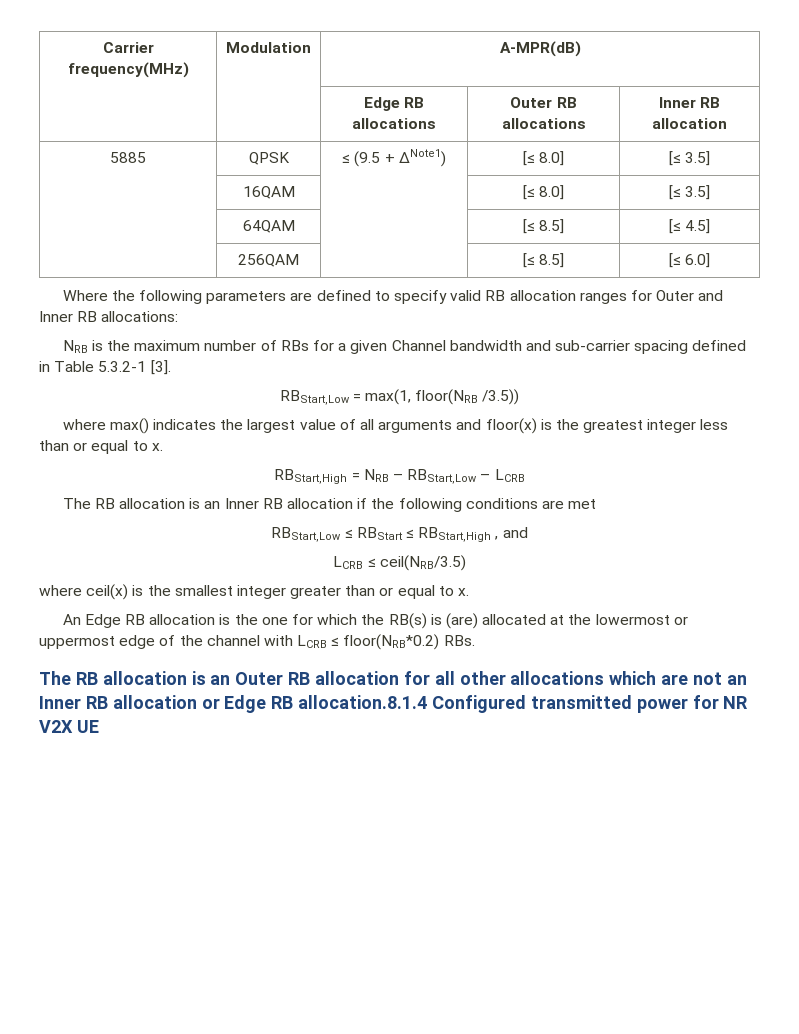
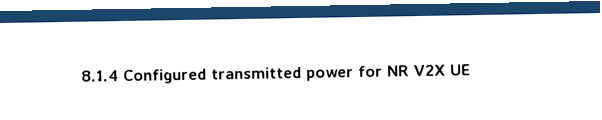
- Carrier frequency(MHz) | Modulation | A-MPR(dB)
- | | Edge RB allocations | Outer RB allocations | Inner RB allocation
- 5885 | QPSK | ≤ (9.5 + ΔNote1) | [≤ 8.0] | [≤ 3.5]
- | 16QAM | | [≤ 8.0] | [≤ 3.5]
- | 64QAM | | [≤ 8.5] | [≤ 4.5]
- | 256QAM | | [≤ 8.5] | [≤ 6.0]
- Where the following parameters are defined to specify valid RB allocation ranges for Outer and Inner RB allocations:
- NRB is the maximum number of RBs for a given Channel bandwidth and sub-carrier spacing defined in Table 5.3.2-1 [3].
- RBStart,Low = max(1, floor(NRB /3.5))
- where max() indicates the largest value of all arguments and floor(x) is the greatest integer less than or equal to x.
- RBStart,High = NRB – RBStart,Low – LCRB
- The RB allocation is an Inner RB allocation if the following conditions are met
- RBStart,Low ≤ RBStart ≤ RBStart,High , and
- LCRB ≤ ceil(NRB/3.5)
- where ceil(x) is the smallest integer greater than or equal to x.
- An Edge RB allocation is the one for which the RB(s) is (are) allocated at the lowermost or uppermost edge of the channel with LCRB ≤ floor(NRB*0.2) RBs.
- The RB allocation is an Outer RB allocation for all other allocations which are not an Inner RB allocation or Edge RB allocation.8.1.4 Configured transmitted power for NR V2X UE
+ 8.1.4 Configured transmitted power for NR V2X UE

